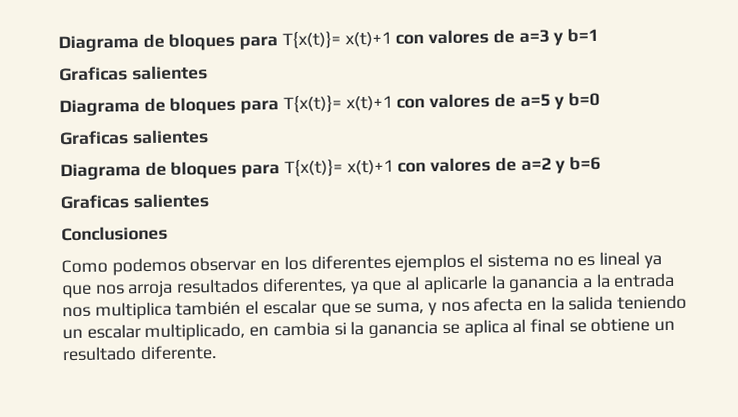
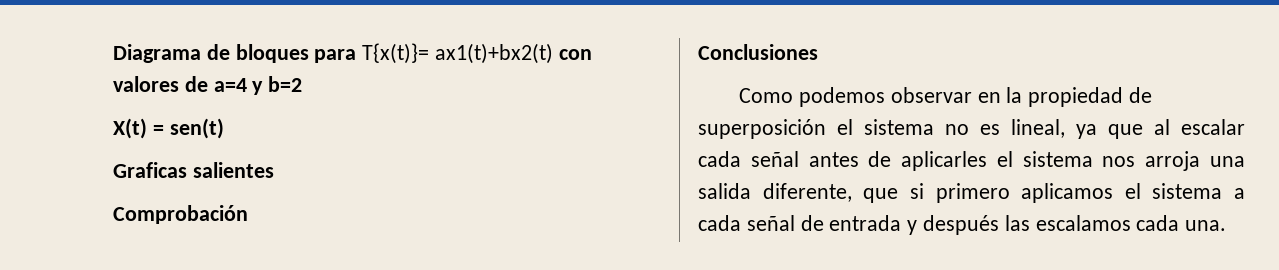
- Diagrama de bloques para T{x(t)}= x(t)+1 con valores de a=3 y b=1
+ Diagrama de bloques para T{x(t)}= ax1(t)+bx2(t) con valores de a=4 y b=2
+ X(t) = sen(t)
  Graficas salientes
- Diagrama de bloques para T{x(t)}= x(t)+1 con valores de a=5 y b=0
- Graficas salientes
- Diagrama de bloques para T{x(t)}= x(t)+1 con valores de a=2 y b=6
- Graficas salientes
+ Comprobación
- Como podemos observar en los diferentes ejemplos el sistema no es lineal ya que nos arroja resultados diferentes, ya que al aplicarle la ganancia a la entrada nos multiplica también el escalar que se suma, y nos afecta en la salida teniendo un escalar multiplicado, en cambia si la ganancia se aplica al final se obtiene un resultado diferente.
+ Como podemos observar en la propiedad de superposición el sistema no es lineal, ya que al escalar cada señal antes de aplicarles el sistema nos arroja una salida diferente, que si primero aplicamos el sistema a cada señal de entrada y después las escalamos cada una.

